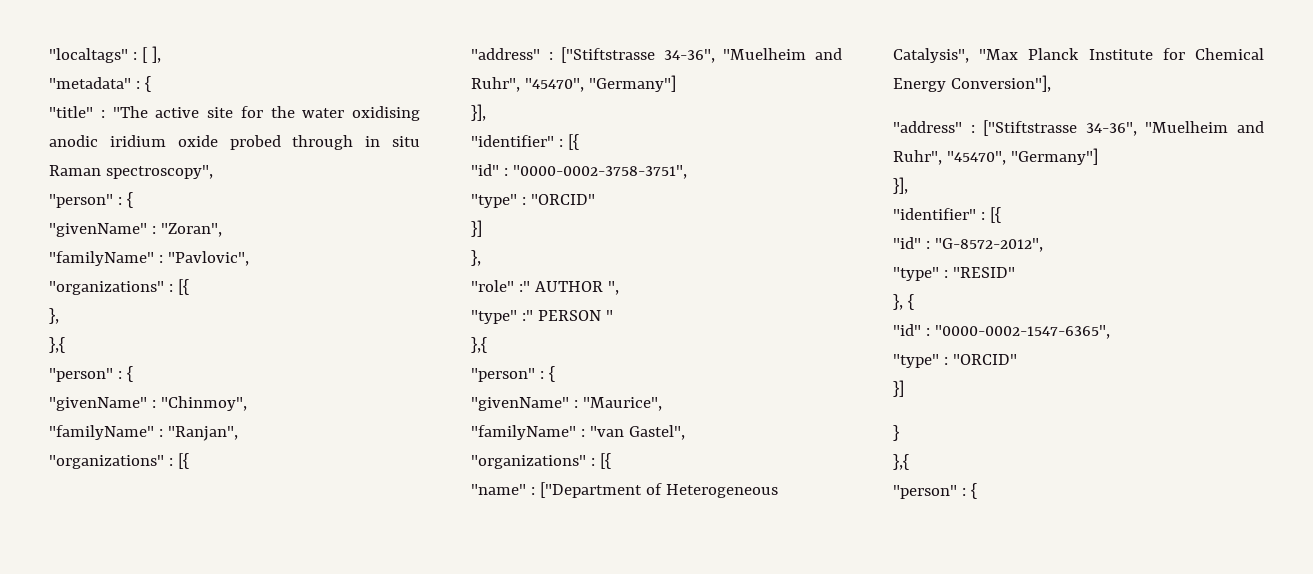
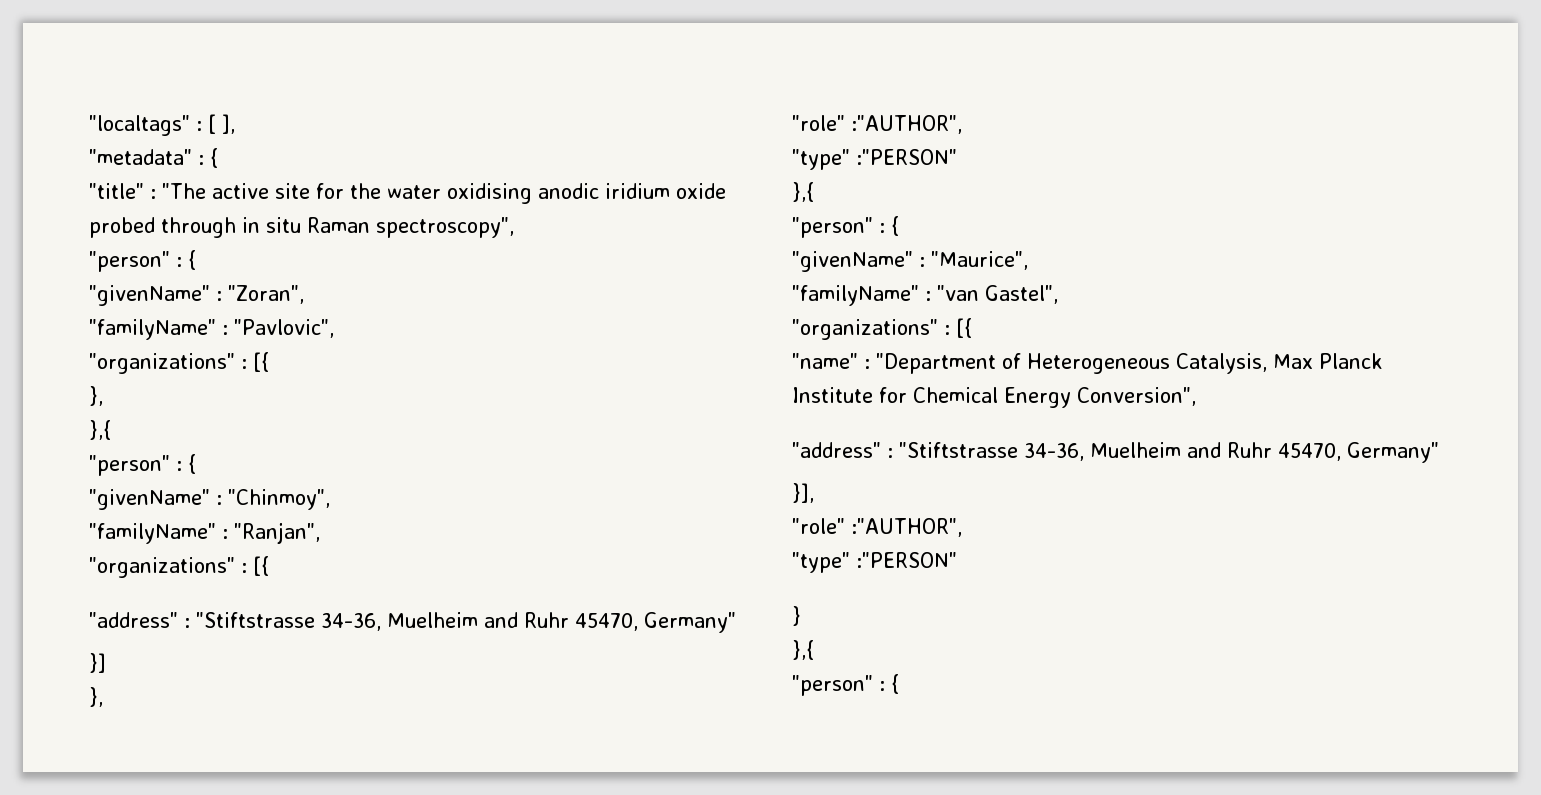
  "familyName" : "Ranjan",
  "organizations" : [{
- "address" : ["Stiftstrasse 34-36", "Muelheim and Ruhr", "45470", "Germany"]
- }],
- "identifier" : [{
- "id" : "0000-0002-3758-3751",
- "type" : "ORCID"
+ "address" : "Stiftstrasse 34-36, Muelheim and Ruhr 45470, Germany"
  }]
  },
- "role" :" AUTHOR ",
- "type" :" PERSON "
+ "role" :"AUTHOR",
+ "type" :"PERSON"
- "name" : ["Department of Heterogeneous Catalysis", "Max Planck Institute for Chemical Energy Conversion"],
- "address" : ["Stiftstrasse 34-36", "Muelheim and Ruhr", "45470", "Germany"]
+ "name" : "Department of Heterogeneous Catalysis, Max Planck Institute for Chemical Energy Conversion",
+ "address" : "Stiftstrasse 34-36, Muelheim and Ruhr 45470, Germany"
  }],
- "identifier" : [{
- "id" : "G-8572-2012",
- "type" : "RESID"
- }, {
- "id" : "0000-0002-1547-6365",
- "type" : "ORCID"
- }]
+ "role" :"AUTHOR",
+ "type" :"PERSON"

